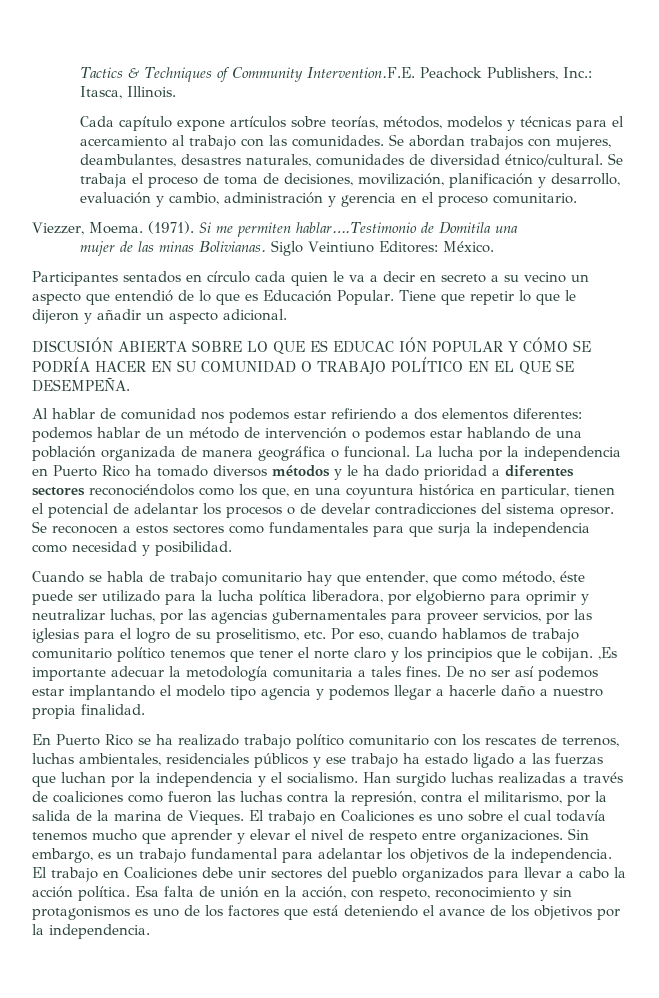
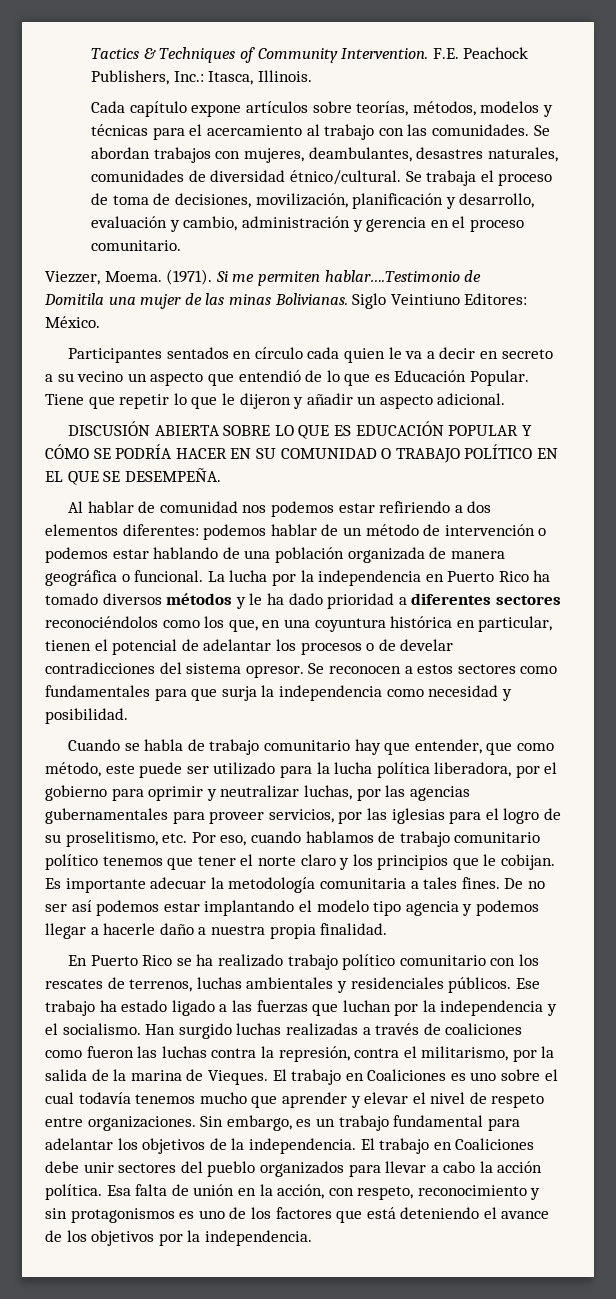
- Tactics & Techniques of Community Intervention.F.E. Peachock Publishers, Inc.: Itasca, Illinois.
+ Tactics & Techniques of Community Intervention. F.E. Peachock Publishers, Inc.: Itasca, Illinois.
- Si me permiten hablar….Testimonio de Domitila una
- mujer de las minas Bolivianas.
+ Si me permiten hablar….Testimonio de
+ Domitila una mujer de las minas Bolivianas.
- DISCUSIÓN ABIERTA SOBRE LO QUE ES EDUCAC IÓN POPULAR Y CÓMO SE PODRÍA HACER EN SU COMUNIDAD O TRABAJO POLÍTICO EN EL QUE SE DESEMPEÑA.
+ DISCUSIÓN ABIERTA SOBRE LO QUE ES EDUCACIÓN POPULAR Y CÓMO SE PODRÍA HACER EN SU COMUNIDAD O TRABAJO POLÍTICO EN EL QUE SE DESEMPEÑA.
- Cuando se habla de trabajo comunitario hay que entender, que como método, éste puede ser utilizado para la lucha política liberadora, por elgobierno para oprimir y neutralizar luchas, por las agencias gubernamentales para proveer servicios, por las iglesias para el logro de su proselitismo, etc. Por eso, cuando hablamos de trabajo comunitario político tenemos que tener el norte claro y los principios que le cobijan. ,Es importante adecuar la metodología comunitaria a tales fines.
+ Cuando se habla de trabajo comunitario hay que entender, que como método, este puede ser utilizado para la lucha política liberadora, por el gobierno para oprimir y neutralizar luchas, por las agencias gubernamentales para proveer servicios, por las iglesias para el logro de su proselitismo, etc. Por eso, cuando hablamos de trabajo comunitario político tenemos que tener el norte claro y los principios que le cobijan. Es importante adecuar la metodología comunitaria a tales fines.
- De no ser así podemos estar implantando el modelo tipo agencia y podemos llegar a hacerle daño a nuestro propia finalidad.
+ De no ser así podemos estar implantando el modelo tipo agencia y podemos llegar a hacerle daño a nuestra propia finalidad.
- En Puerto Rico se ha realizado trabajo político comunitario con los rescates de terrenos, luchas ambientales, residenciales públicos y ese trabajo ha estado ligado a las fuerzas que luchan por la independencia y el socialismo.
+ En Puerto Rico se ha realizado trabajo político comunitario con los rescates de terrenos, luchas ambientales y residenciales públicos. Ese trabajo ha estado ligado a las fuerzas que luchan por la independencia y el socialismo.

